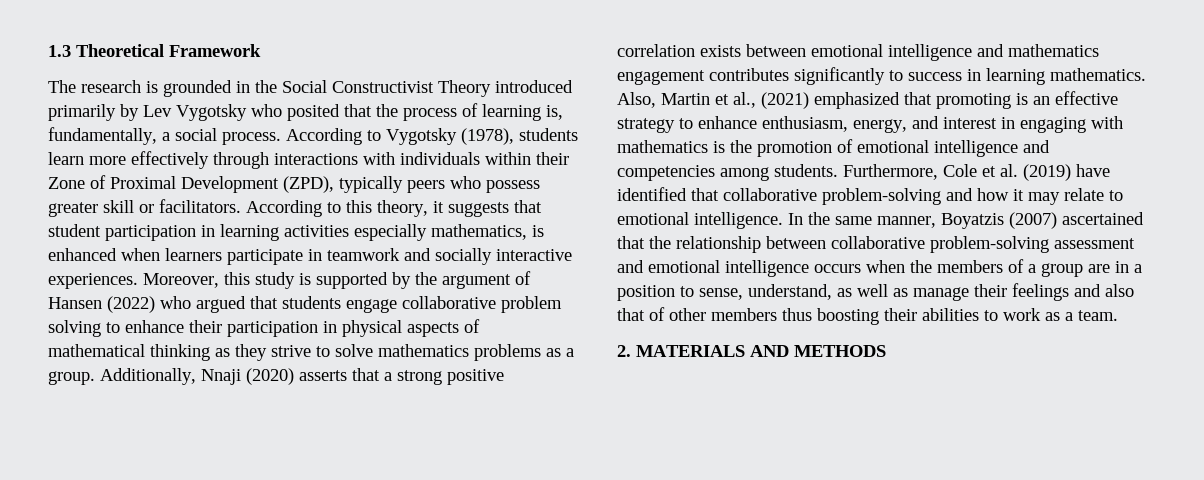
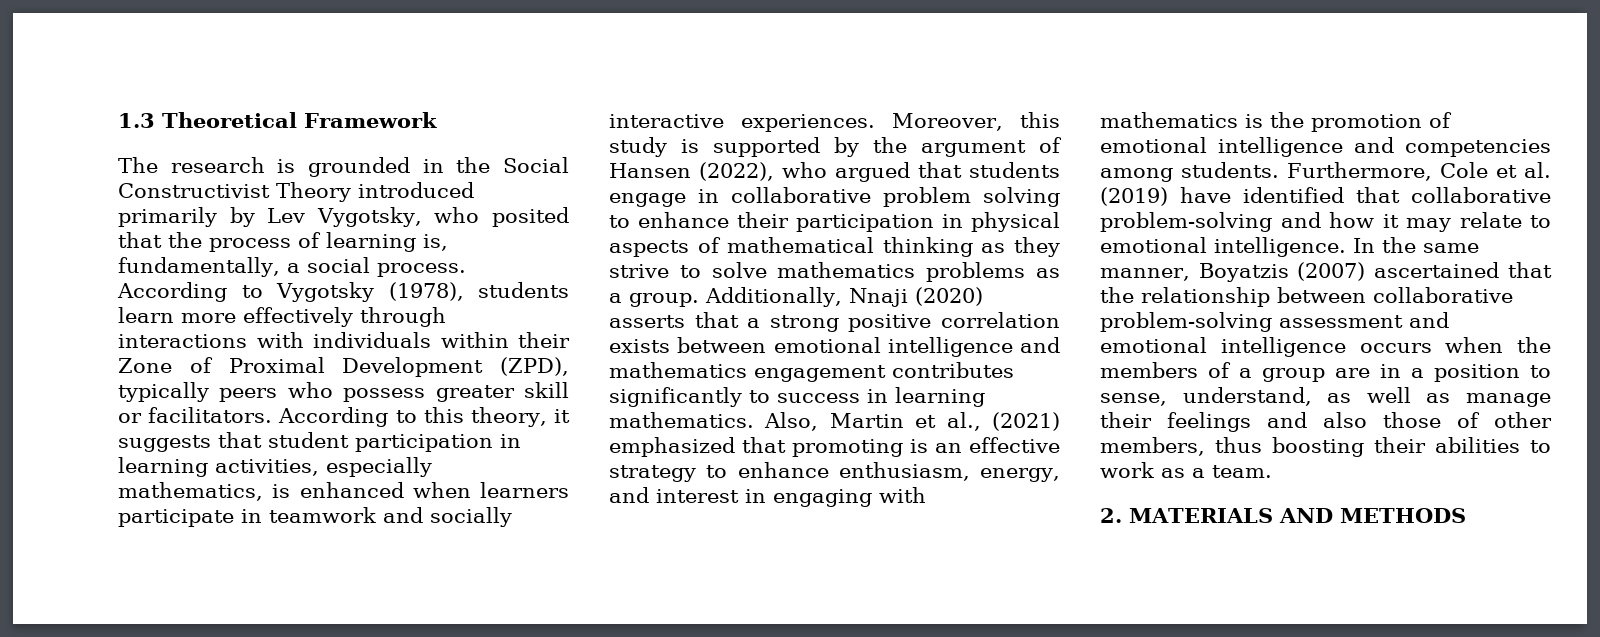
- The research is grounded in the Social Constructivist Theory introduced primarily by Lev Vygotsky who posited that the process of learning is, fundamentally, a social process.
+ The research is grounded in the Social Constructivist Theory introduced primarily by Lev Vygotsky, who posited that the process of learning is, fundamentally, a social process.
- According to this theory, it suggests that student participation in learning activities especially mathematics, is enhanced when learners participate in teamwork and socially interactive experiences.
+ According to this theory, it suggests that student participation in learning activities, especially mathematics, is enhanced when learners participate in teamwork and socially interactive experiences.
- Moreover, this study is supported by the argument of Hansen (2022) who argued that students engage collaborative problem solving to enhance their participation in physical aspects of mathematical thinking as they strive to solve mathematics problems as a group.
+ Moreover, this study is supported by the argument of Hansen (2022), who argued that students engage in collaborative problem solving to enhance their participation in physical aspects of mathematical thinking as they strive to solve mathematics problems as a group.
- In the same manner, Boyatzis (2007) ascertained that the relationship between collaborative problem-solving assessment and emotional intelligence occurs when the members of a group are in a position to sense, understand, as well as manage their feelings and also that of other members thus boosting their abilities to work as a team.
+ In the same manner, Boyatzis (2007) ascertained that the relationship between collaborative problem-solving assessment and emotional intelligence occurs when the members of a group are in a position to sense, understand, as well as manage their feelings and also those of other members, thus boosting their abilities to work as a team.

